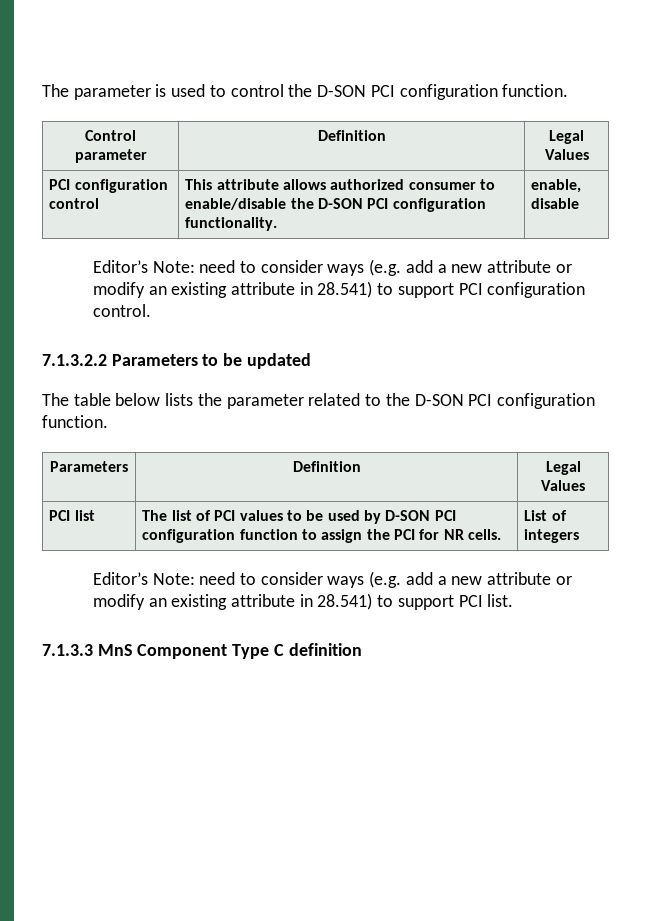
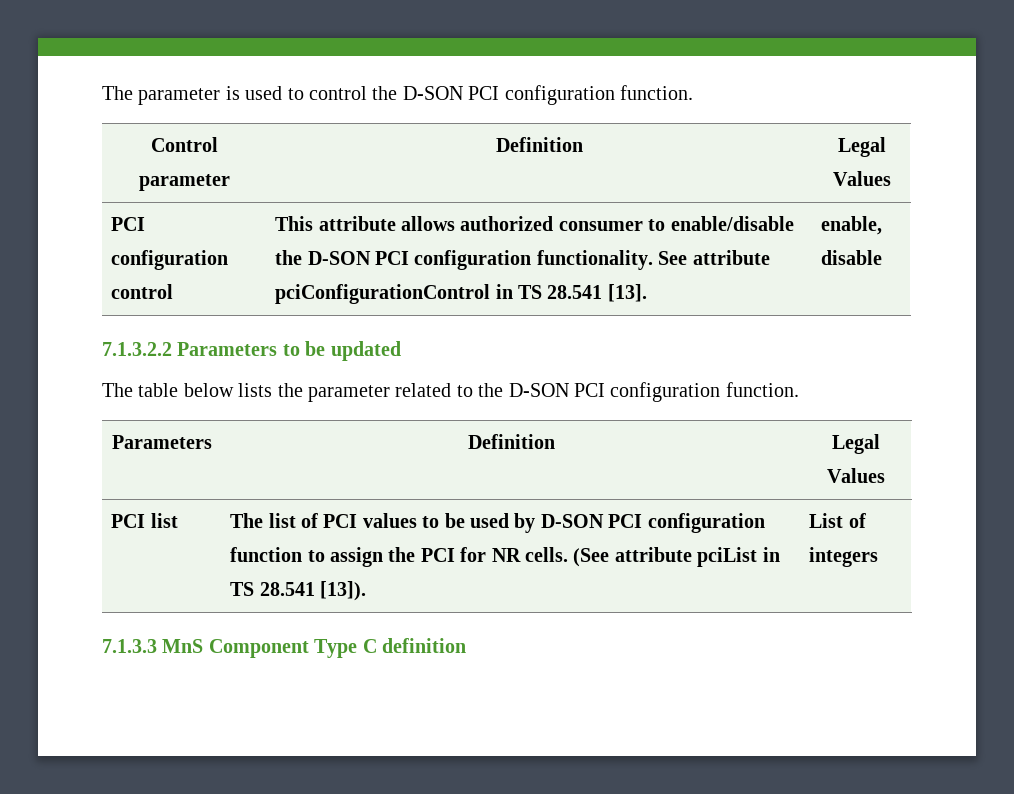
- PCI configuration control | This attribute allows authorized consumer to enable/disable the D-SON PCI configuration functionality. | enable, disable
- Editor’s Note: need to consider ways (e.g. add a new attribute or modify an existing attribute in 28.541) to support PCI configuration control.
+ PCI configuration control | This attribute allows authorized consumer to enable/disable the D-SON PCI configuration functionality. See attribute pciConfigurationControl in TS 28.541 [13]. | enable, disable
- PCI list | The list of PCI values to be used by D-SON PCI configuration function to assign the PCI for NR cells. | List of integers
- Editor’s Note: need to consider ways (e.g. add a new attribute or modify an existing attribute in 28.541) to support PCI list.
+ PCI list | The list of PCI values to be used by D-SON PCI configuration function to assign the PCI for NR cells. (See attribute pciList in TS 28.541 [13]). | List of integers

